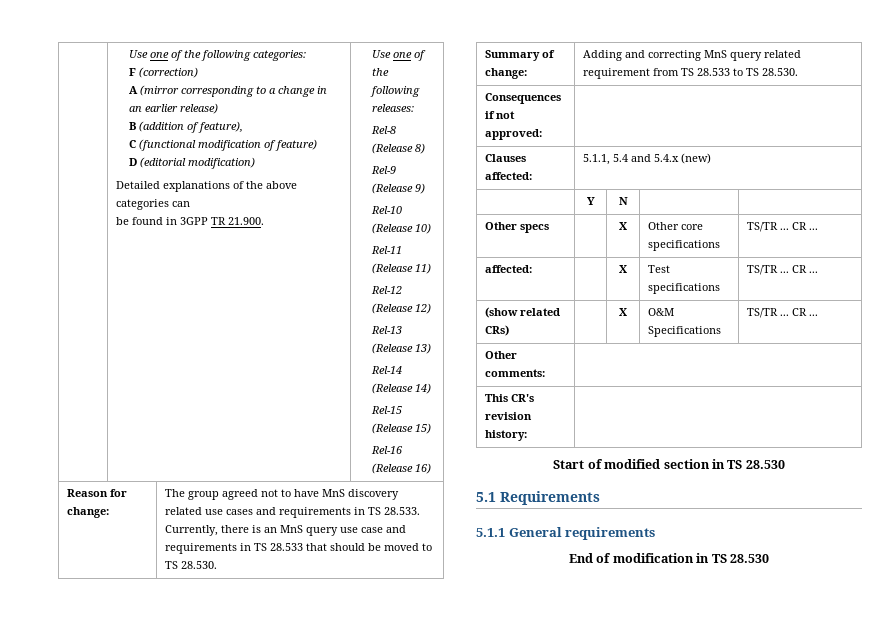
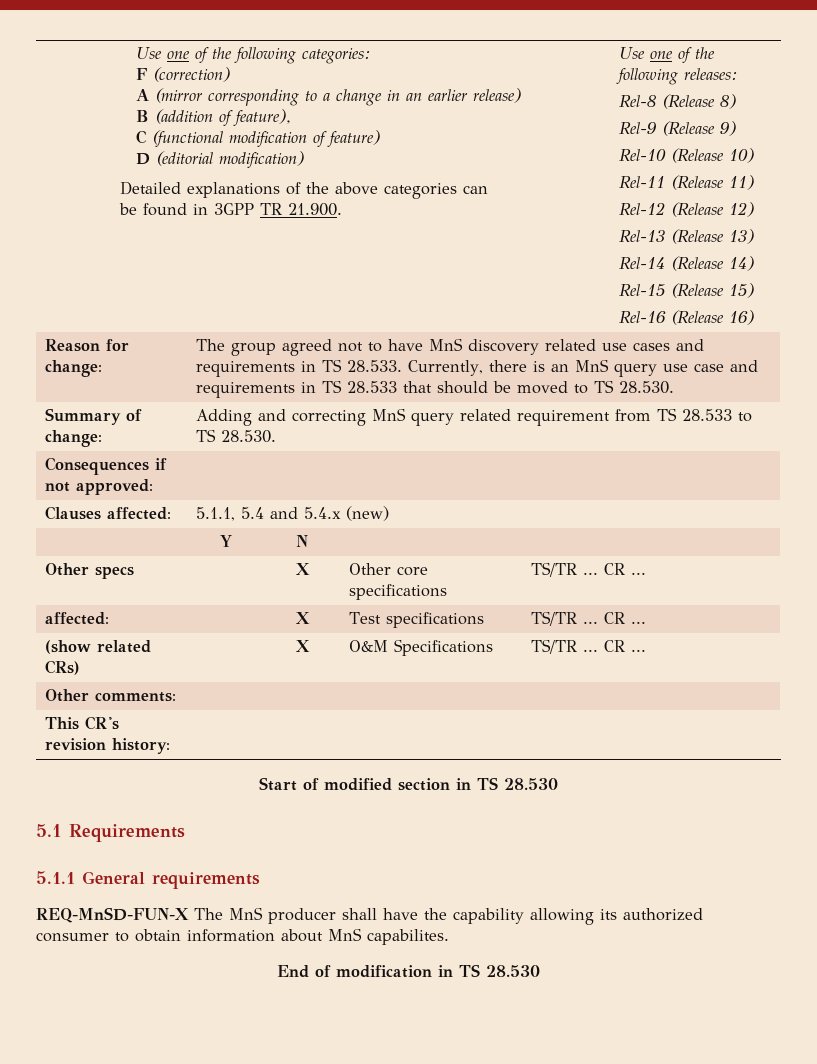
+ REQ-MnSD-FUN-X The MnS producer shall have the capability allowing its authorized consumer to obtain information about MnS capabilites.

